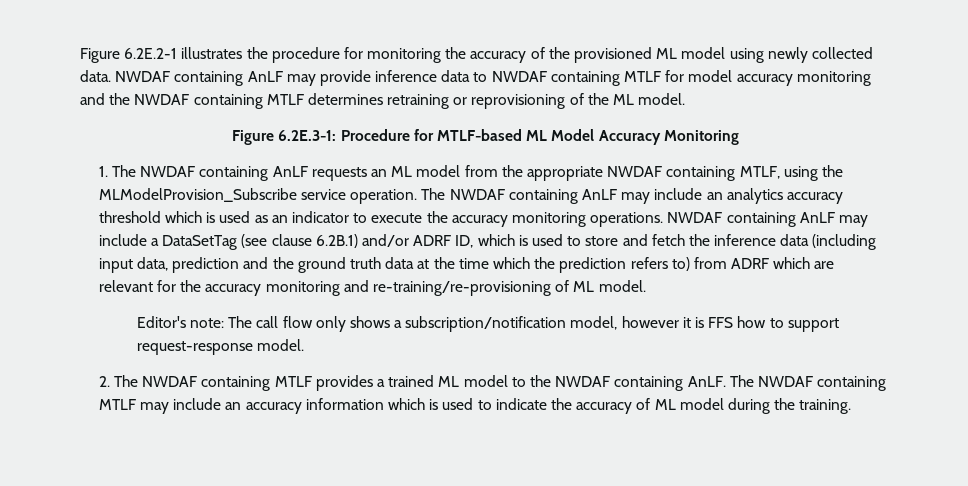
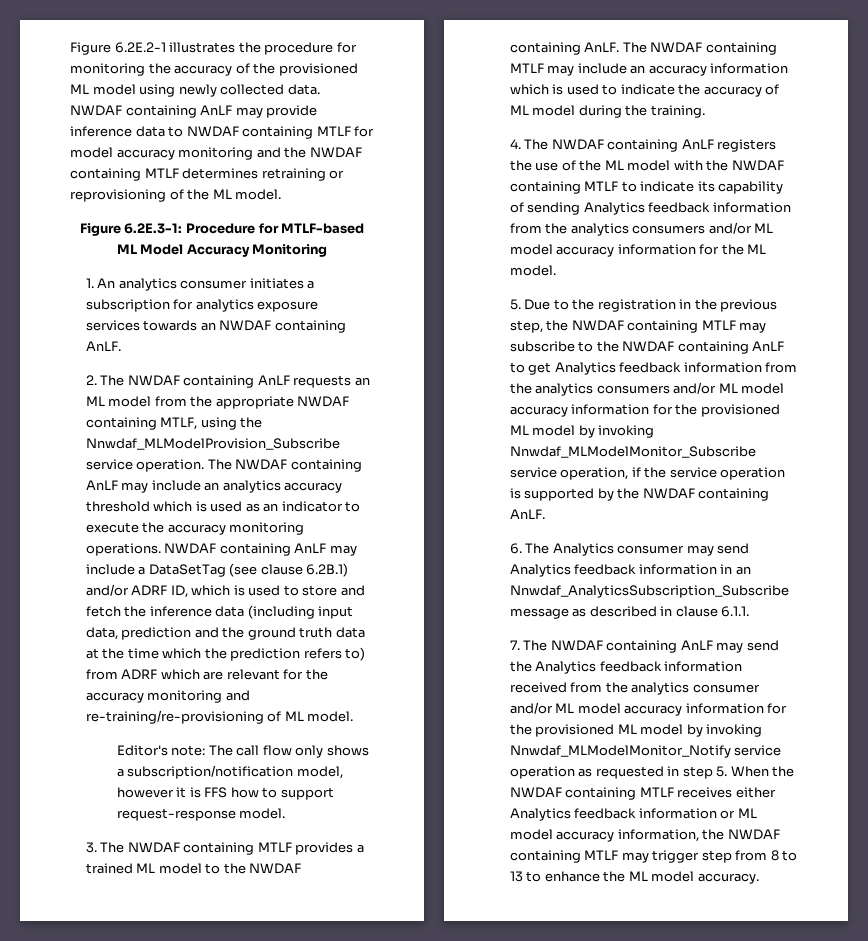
- 1. The NWDAF containing AnLF requests an ML model from the appropriate NWDAF containing MTLF, using the MLModelProvision_Subscribe service operation.
+ 1. An analytics consumer initiates a subscription for analytics exposure services towards an NWDAF containing AnLF.
+ 2. The NWDAF containing AnLF requests an ML model from the appropriate NWDAF containing MTLF, using the Nnwdaf_MLModelProvision_Subscribe service operation.
- 2. The NWDAF containing MTLF provides a trained ML model to the NWDAF containing AnLF.
+ 3. The NWDAF containing MTLF provides a trained ML model to the NWDAF containing AnLF.
+ 4. The NWDAF containing AnLF registers the use of the ML model with the NWDAF containing MTLF to indicate its capability of sending Analytics feedback information from the analytics consumers and/or ML model accuracy information for the ML model.
+ 5. Due to the registration in the previous step, the NWDAF containing MTLF may subscribe to the NWDAF containing AnLF to get Analytics feedback information from the analytics consumers and/or ML model accuracy information for the provisioned ML model by invoking Nnwdaf_MLModelMonitor_Subscribe service operation, if the service operation is supported by the NWDAF containing AnLF.
+ 6. The Analytics consumer may send Analytics feedback information in an Nnwdaf_AnalyticsSubscription_Subscribe message as described in clause 6.1.1.
+ 7. The NWDAF containing AnLF may send the Analytics feedback information received from the analytics consumer and/or ML model accuracy information for the provisioned ML model by invoking Nnwdaf_MLModelMonitor_Notify service operation as requested in step 5. When the NWDAF containing MTLF receives either Analytics feedback information or ML model accuracy information, the NWDAF containing MTLF may trigger step from 8 to 13 to enhance the ML model accuracy.

